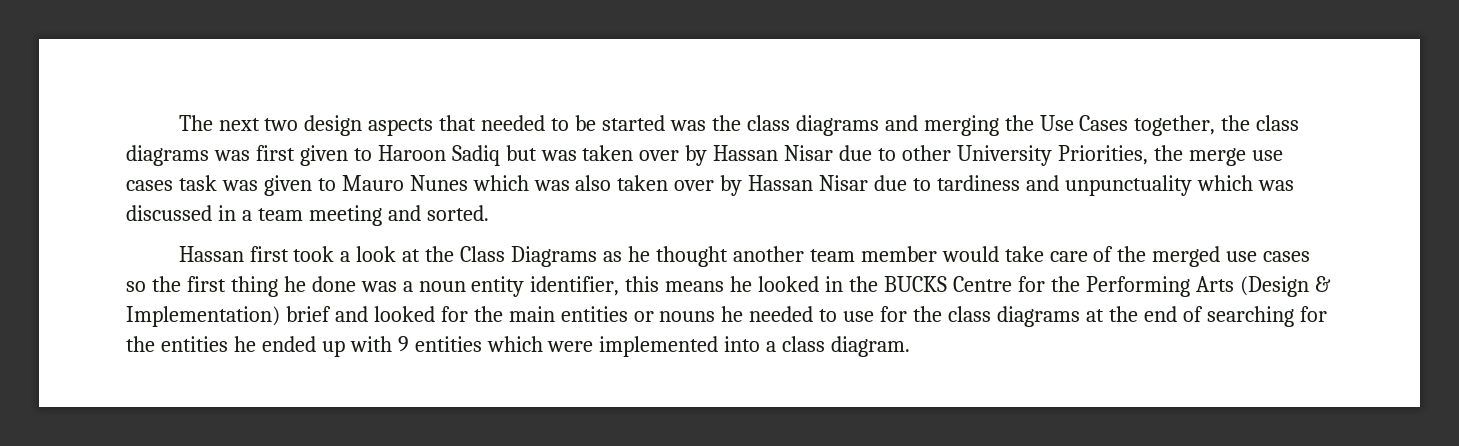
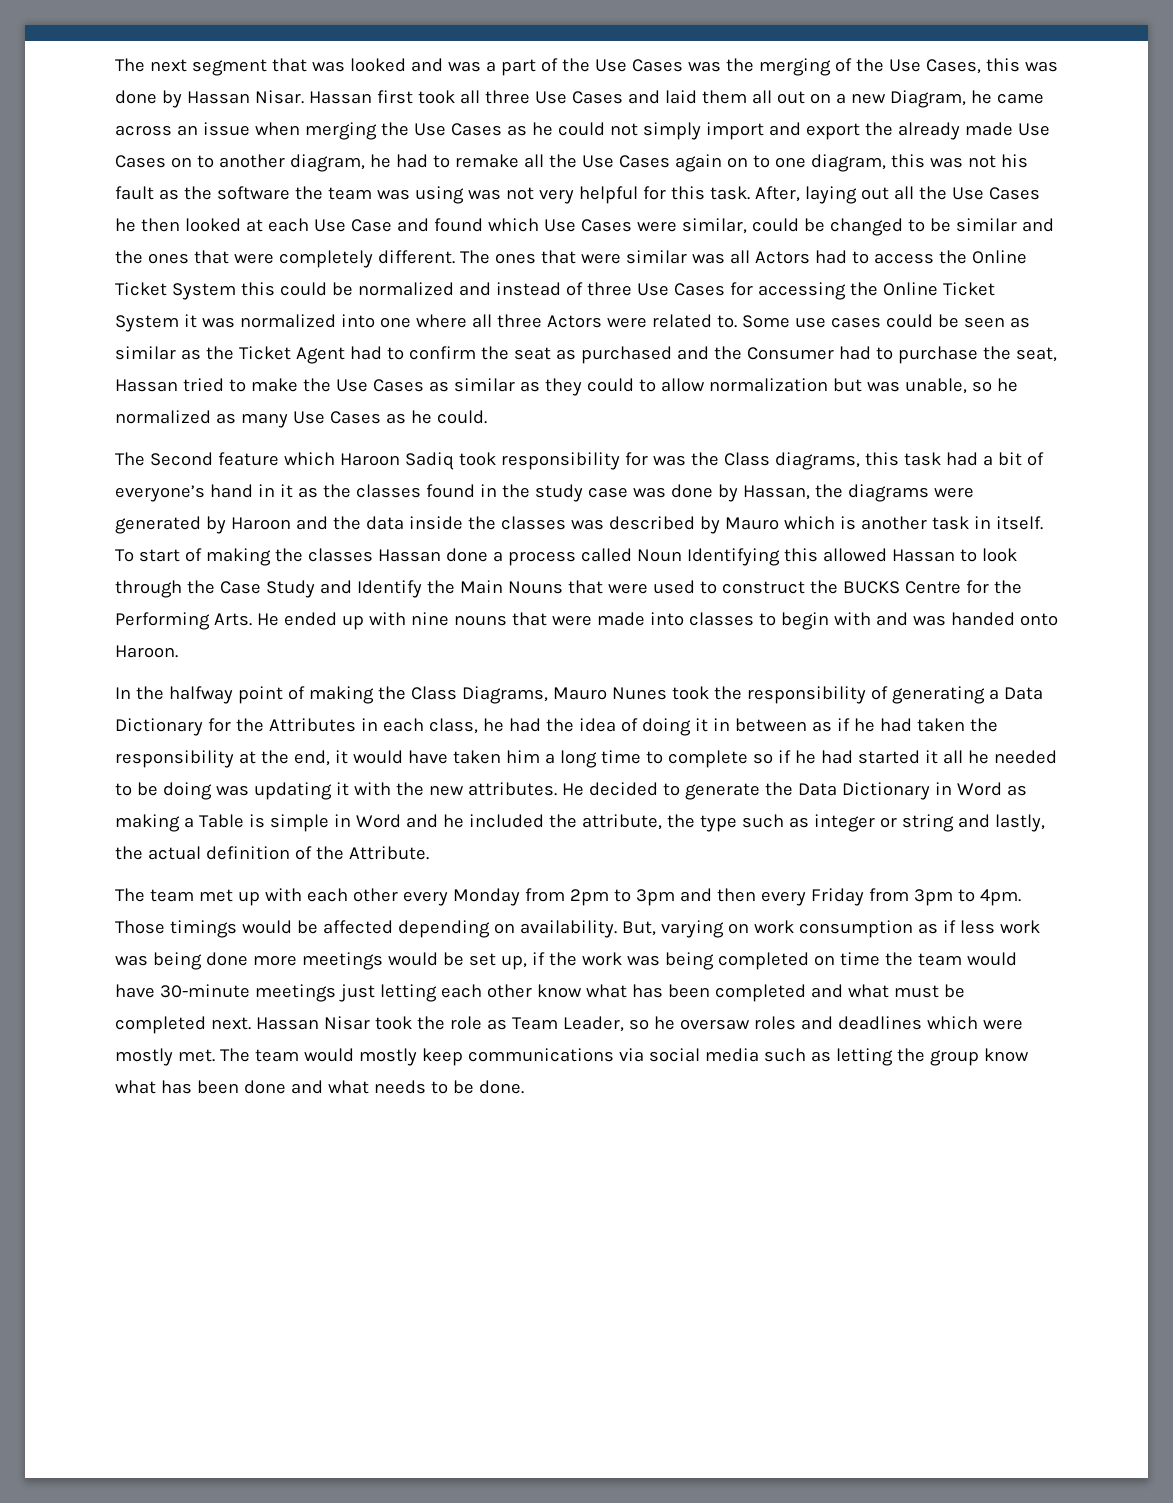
- The next two design aspects that needed to be started was the class diagrams and merging the Use Cases together, the class diagrams was first given to Haroon Sadiq but was taken over by Hassan Nisar due to other University Priorities, the merge use cases task was given to Mauro Nunes which was also taken over by Hassan Nisar due to tardiness and unpunctuality which was discussed in a team meeting and sorted.
- Hassan first took a look at the Class Diagrams as he thought another team member would take care of the merged use cases so the first thing he done was a noun entity identifier, this means he looked in the BUCKS Centre for the Performing Arts (Design & Implementation) brief and looked for the main entities or nouns he needed to use for the class diagrams at the end of searching for the entities he ended up with 9 entities which were implemented into a class diagram.
+ The next segment that was looked and was a part of the Use Cases was the merging of the Use Cases, this was done by Hassan Nisar. Hassan first took all three Use Cases and laid them all out on a new Diagram, he came across an issue when merging the Use Cases as he could not simply import and export the already made Use Cases on to another diagram, he had to remake all the Use Cases again on to one diagram, this was not his fault as the software the team was using was not very helpful for this task. After, laying out all the Use Cases he then looked at each Use Case and found which Use Cases were similar, could be changed to be similar and the ones that were completely different. The ones that were similar was all Actors had to access the Online Ticket System this could be normalized and instead of three Use Cases for accessing the Online Ticket System it was normalized into one where all three Actors were related to. Some use cases could be seen as similar as the Ticket Agent had to confirm the seat as purchased and the Consumer had to purchase the seat, Hassan tried to make the Use Cases as similar as they could to allow normalization but was unable, so he normalized as many Use Cases as he could.
+ The Second feature which Haroon Sadiq took responsibility for was the Class diagrams, this task had a bit of everyone’s hand in it as the classes found in the study case was done by Hassan, the diagrams were generated by Haroon and the data inside the classes was described by Mauro which is another task in itself. To start of making the classes Hassan done a process called Noun Identifying this allowed Hassan to look through the Case Study and Identify the Main Nouns that were used to construct the BUCKS Centre for the Performing Arts. He ended up with nine nouns that were made into classes to begin with and was handed onto Haroon.
+ In the halfway point of making the Class Diagrams, Mauro Nunes took the responsibility of generating a Data Dictionary for the Attributes in each class, he had the idea of doing it in between as if he had taken the responsibility at the end, it would have taken him a long time to complete so if he had started it all he needed to be doing was updating it with the new attributes. He decided to generate the Data Dictionary in Word as making a Table is simple in Word and he included the attribute, the type such as integer or string and lastly, the actual definition of the Attribute.
+ The team met up with each other every Monday from 2pm to 3pm and then every Friday from 3pm to 4pm. Those timings would be affected depending on availability. But, varying on work consumption as if less work was being done more meetings would be set up, if the work was being completed on time the team would have 30-minute meetings just letting each other know what has been completed and what must be completed next. Hassan Nisar took the role as Team Leader, so he oversaw roles and deadlines which were mostly met. The team would mostly keep communications via social media such as letting the group know what has been done and what needs to be done.

